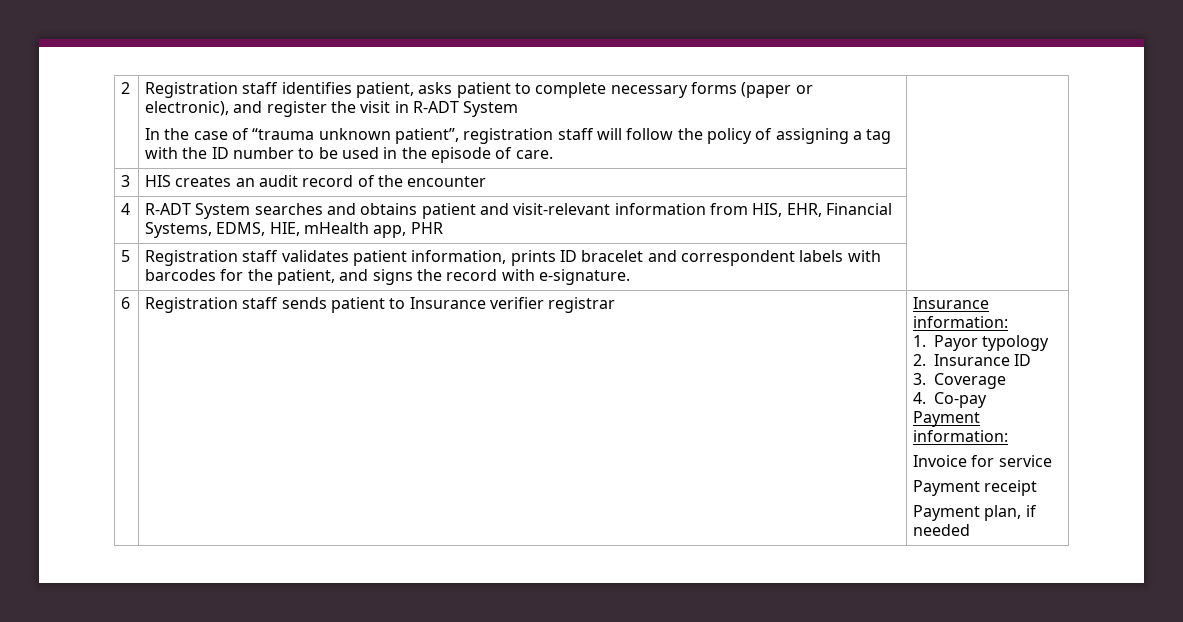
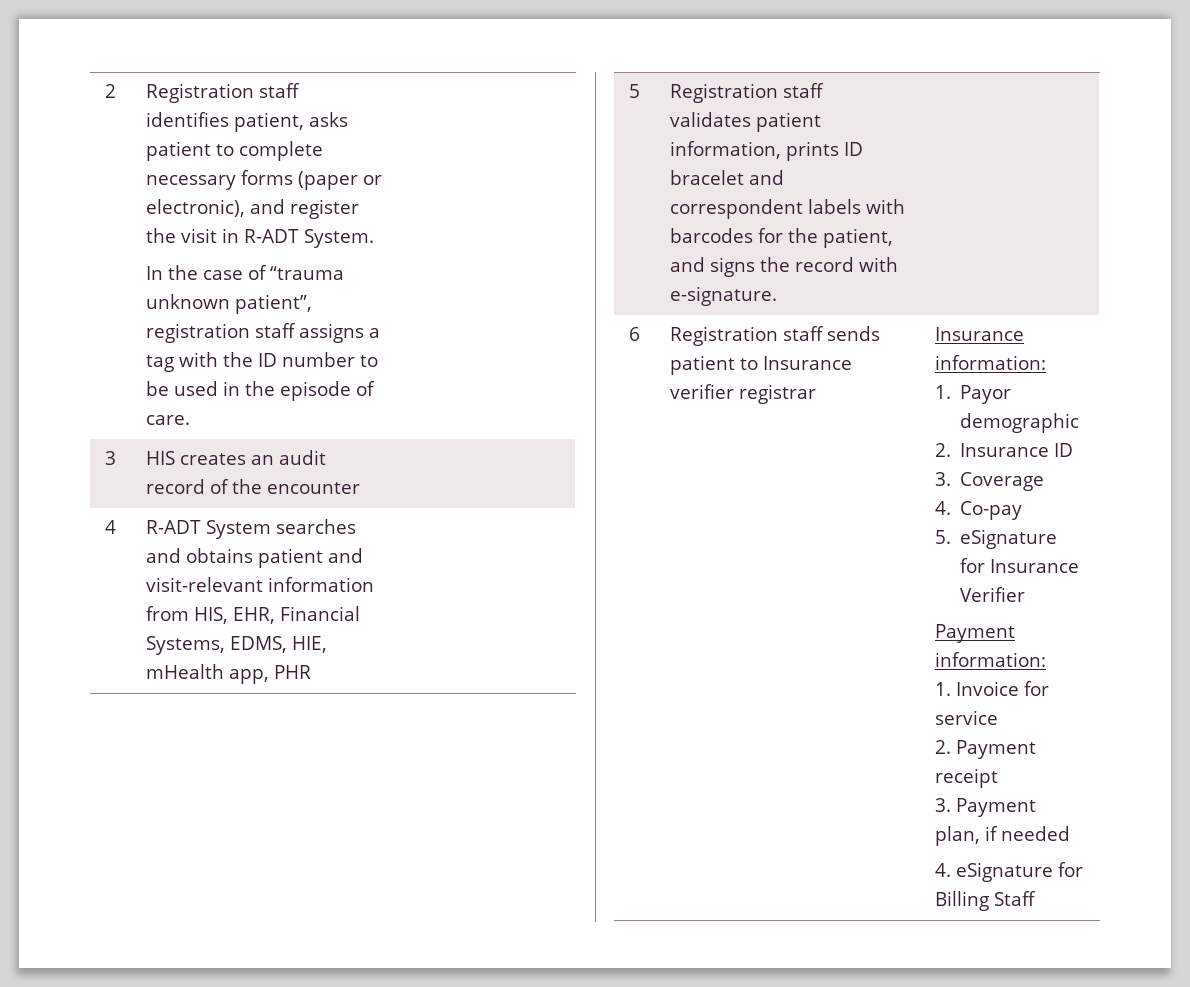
- Registration staff identifies patient, asks patient to complete necessary forms (paper or electronic), and register the visit in R-ADT System
+ Registration staff identifies patient, asks patient to complete necessary forms (paper or electronic), and register the visit in R-ADT System.
- In the case of “trauma unknown patient”, registration staff will follow the policy of assigning a tag with the ID number to be used in the episode of care.
+ In the case of “trauma unknown patient”, registration staff assigns a tag with the ID number to be used in the episode of care.
- 1. Payor typology
+ 1. Payor demographic
+ 5. eSignature for Insurance Verifier
- Invoice for service
+ 1. Invoice for service
- Payment receipt
+ 2. Payment receipt
- Payment plan, if needed
+ 3. Payment plan, if needed
+ 4. eSignature for Billing Staff

